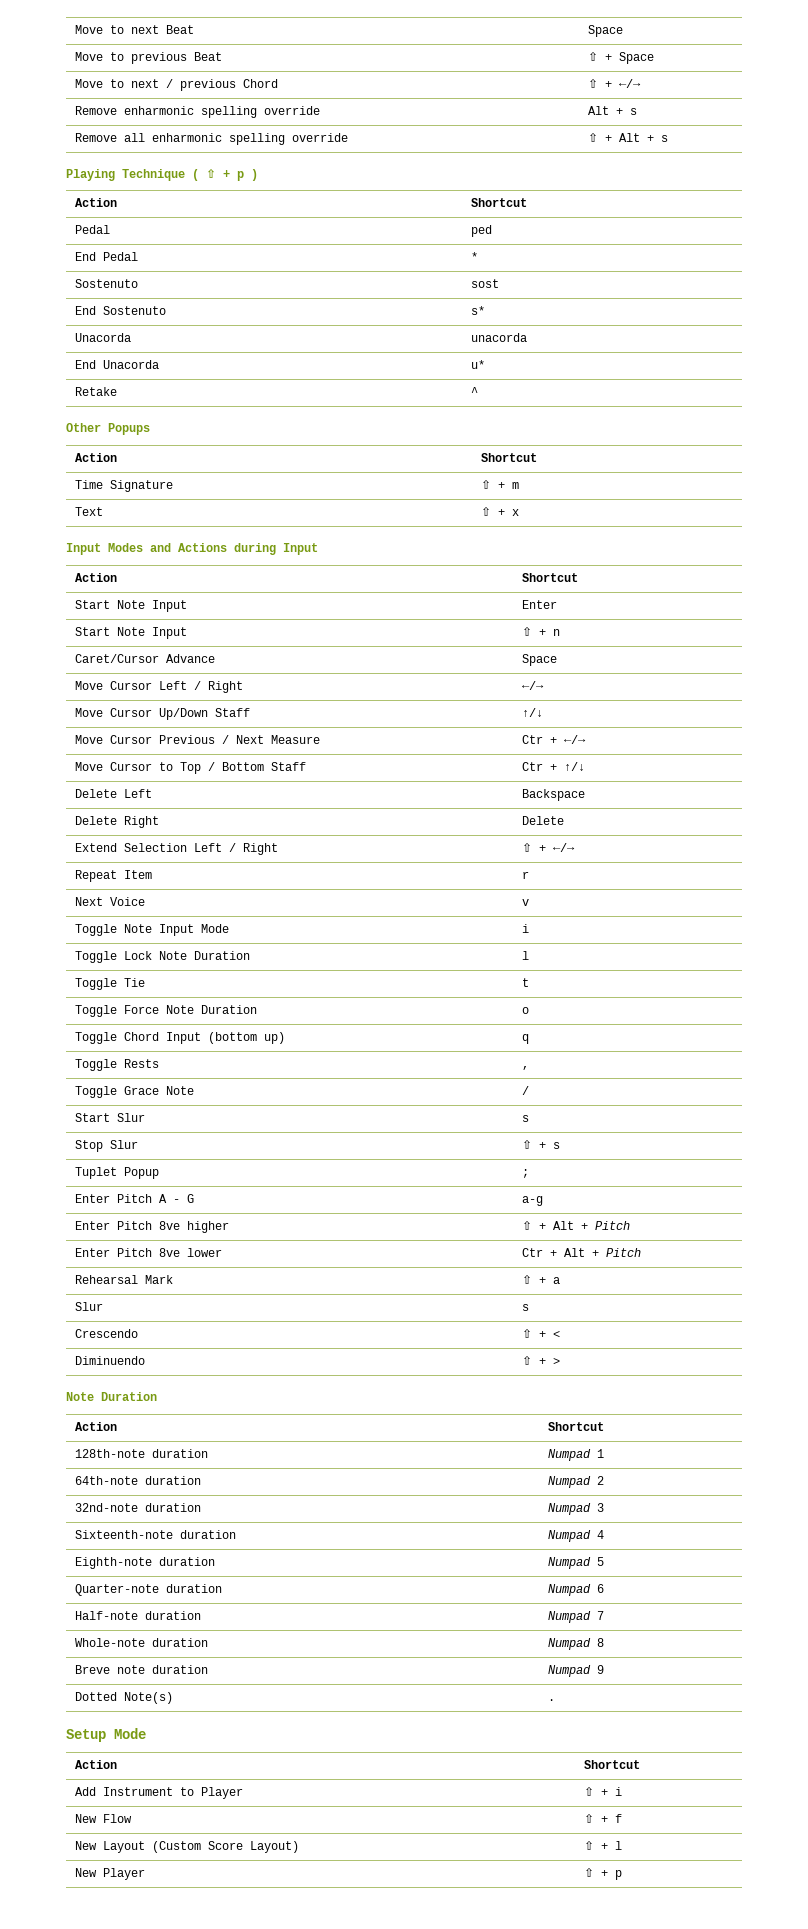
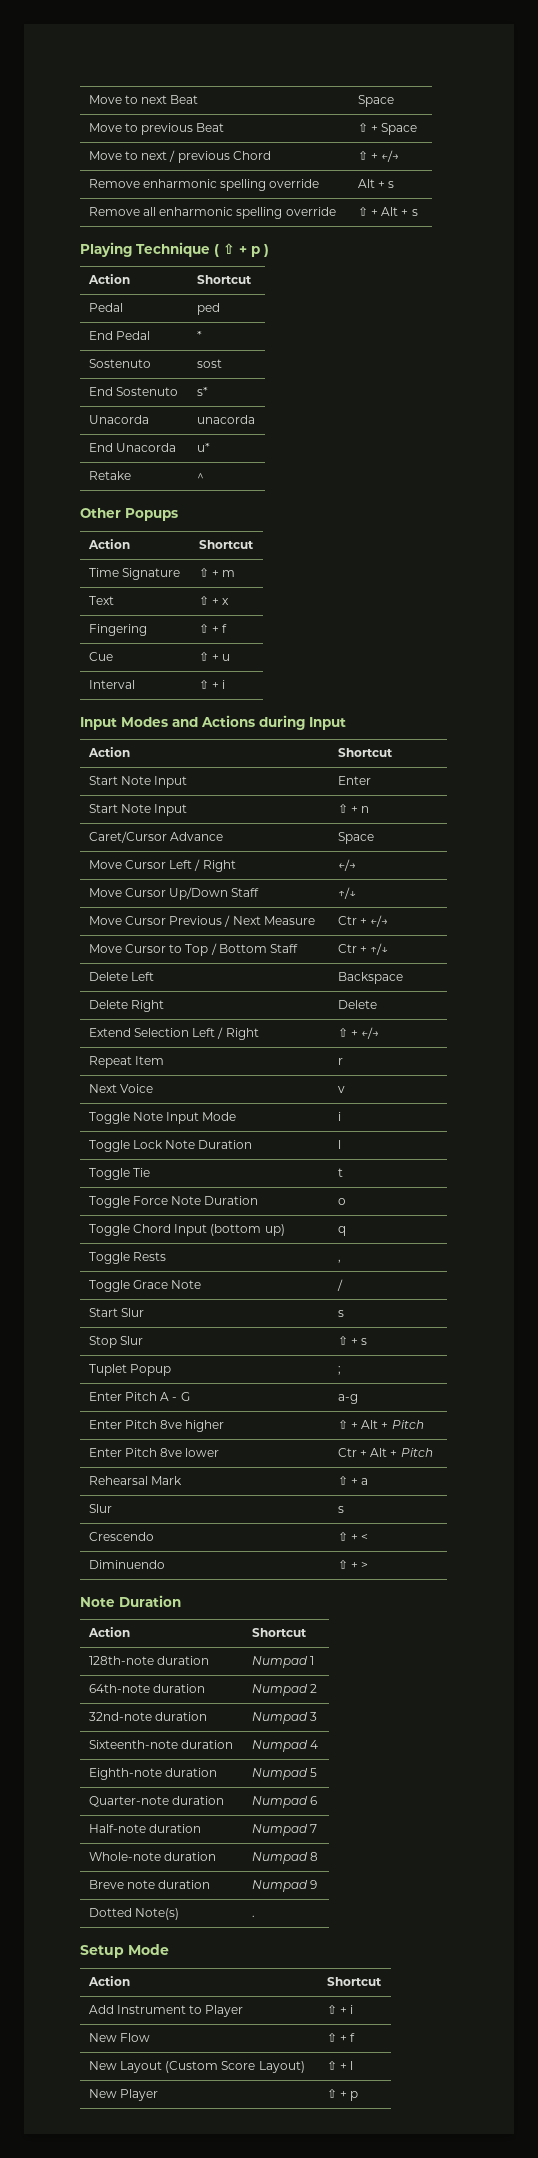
+ Fingering | ⇧ + f
+ Cue | ⇧ + u
+ Interval | ⇧ + i

